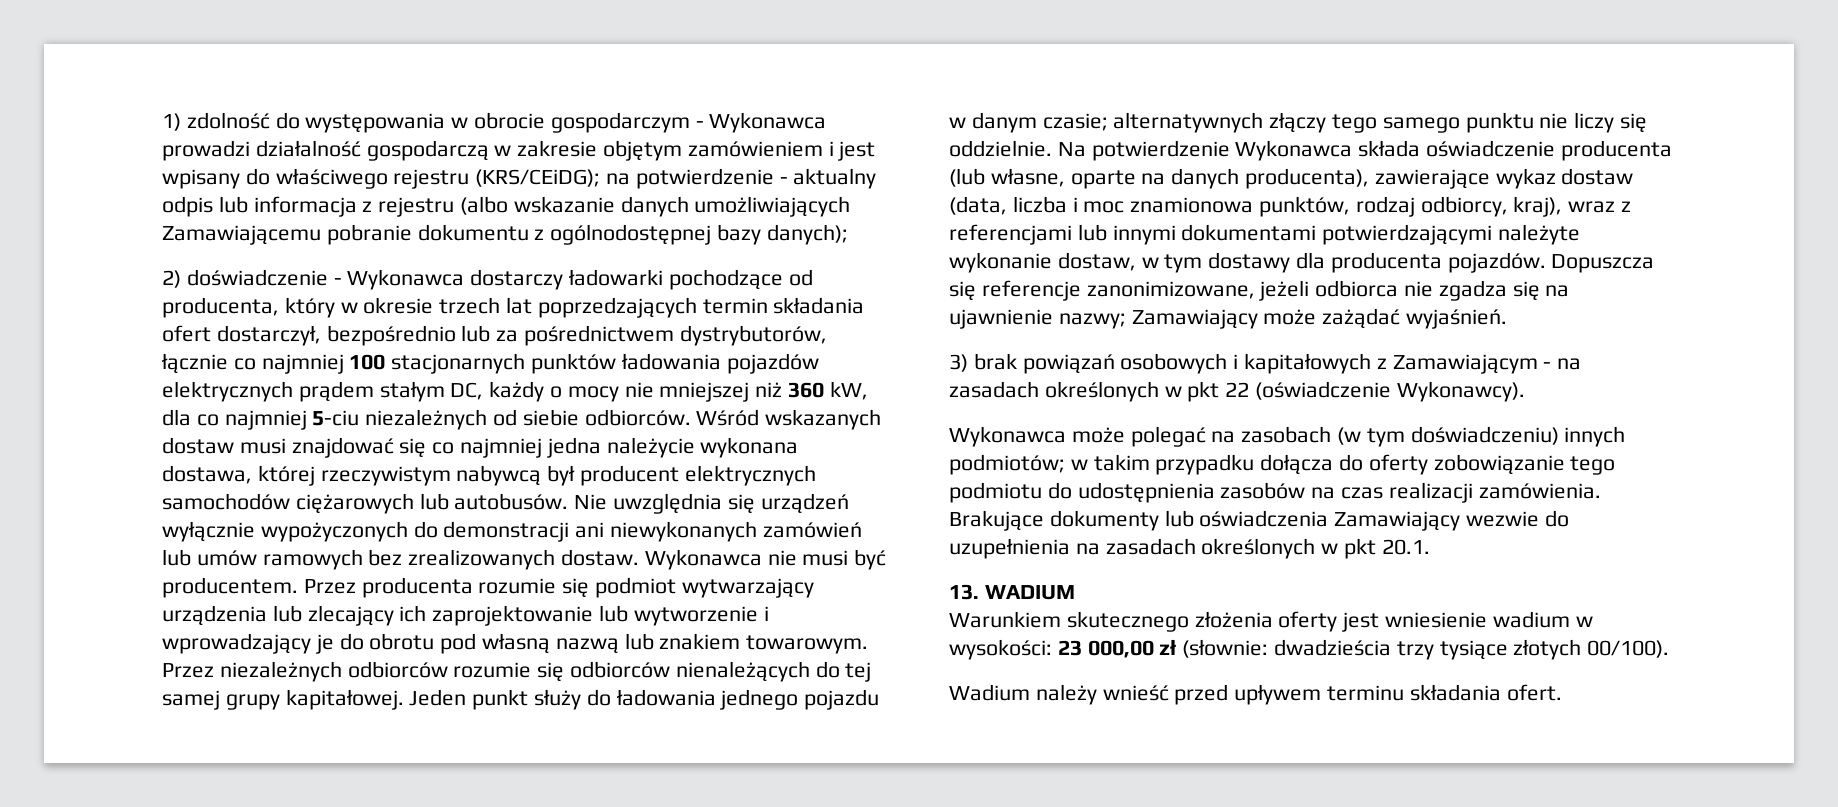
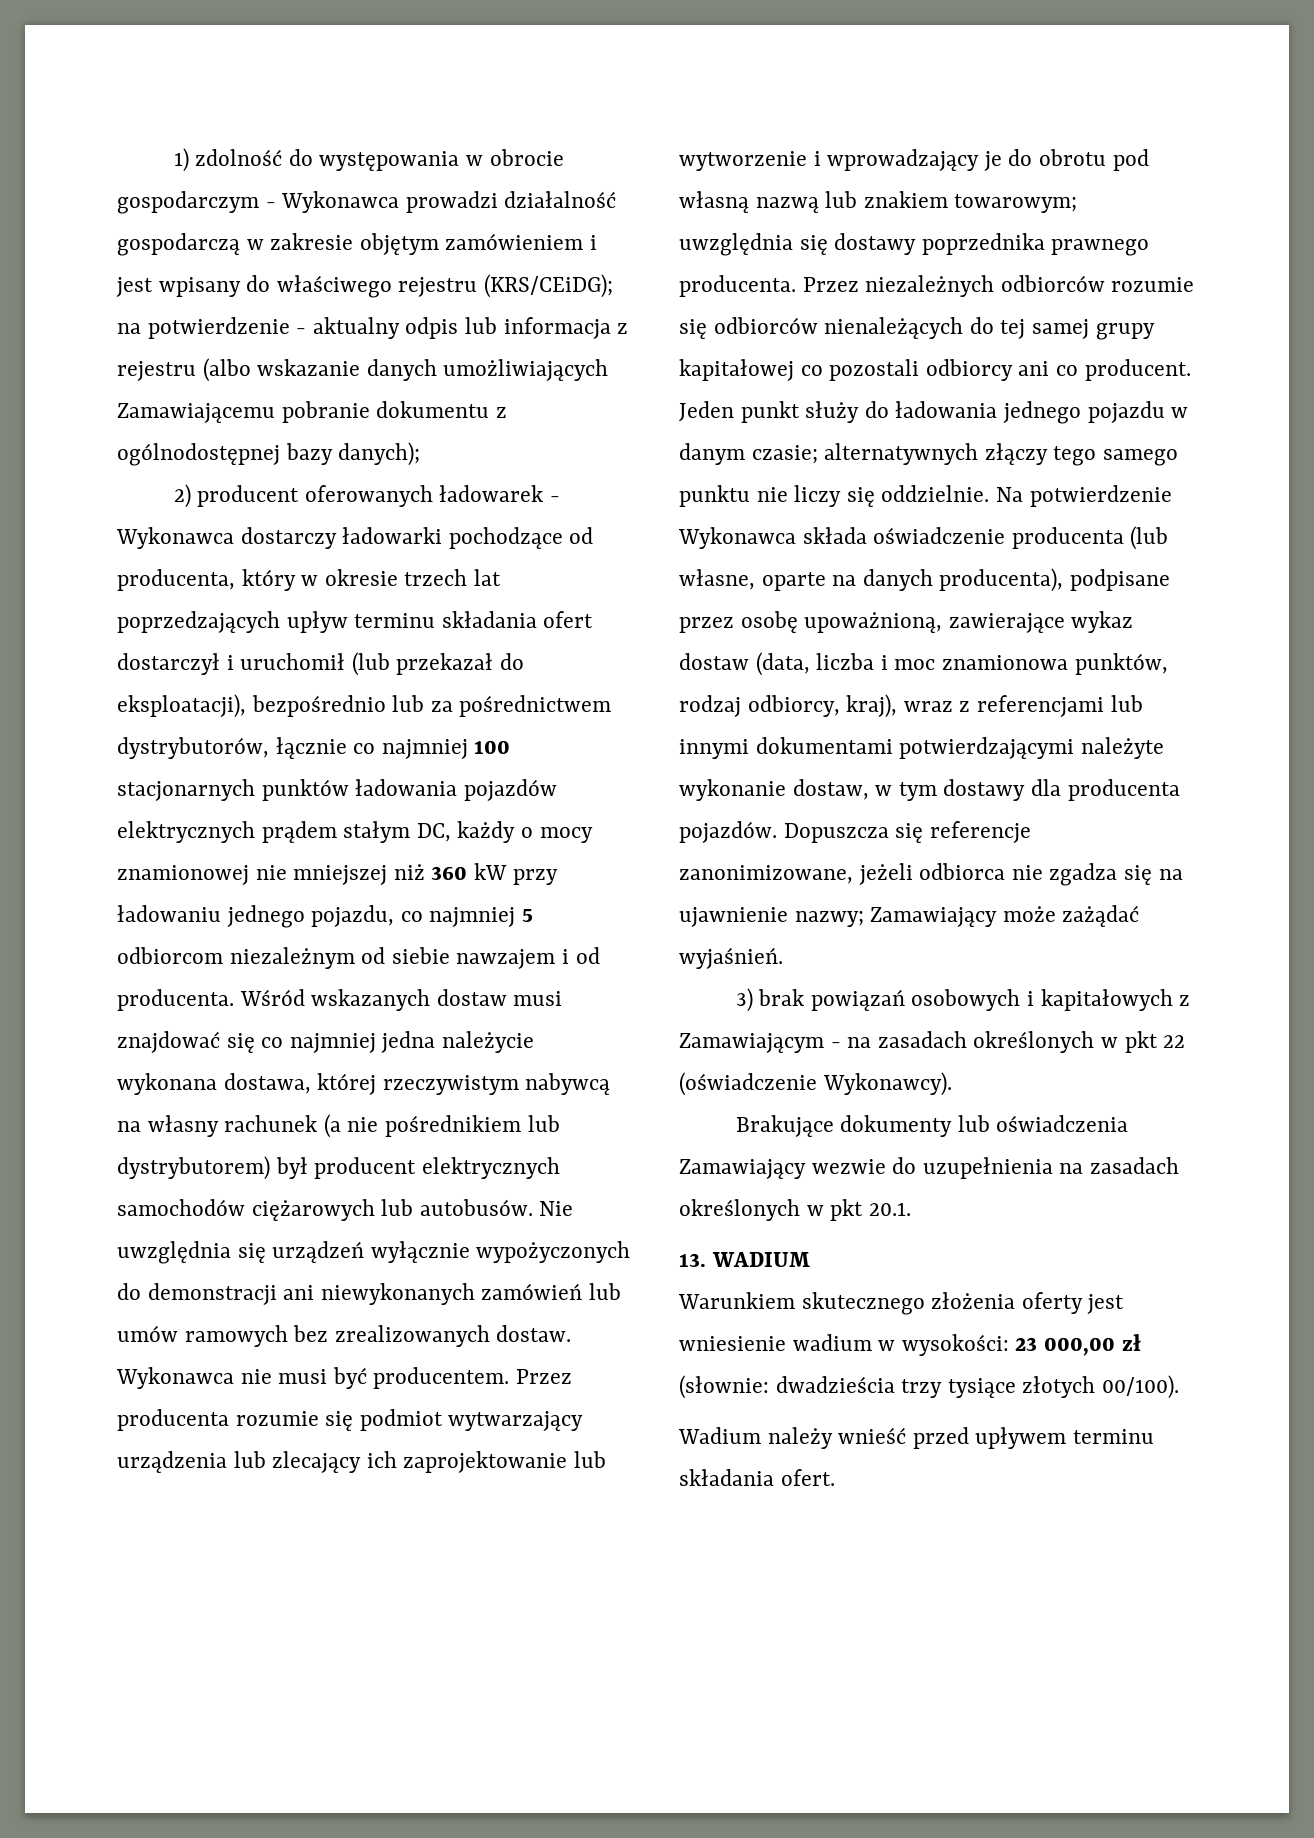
- 2) doświadczenie - Wykonawca dostarczy ładowarki pochodzące od producenta, który w okresie trzech lat poprzedzających termin składania ofert dostarczył, bezpośrednio lub za pośrednictwem dystrybutorów, łącznie co najmniej 100 stacjonarnych punktów ładowania pojazdów elektrycznych prądem stałym DC, każdy o mocy nie mniejszej niż 360 kW, dla co najmniej 5-ciu niezależnych od siebie odbiorców.
+ 2) producent oferowanych ładowarek - Wykonawca dostarczy ładowarki pochodzące od producenta, który w okresie trzech lat poprzedzających upływ terminu składania ofert dostarczył i uruchomił (lub przekazał do eksploatacji), bezpośrednio lub za pośrednictwem dystrybutorów, łącznie co najmniej 100 stacjonarnych punktów ładowania pojazdów elektrycznych prądem stałym DC, każdy o mocy znamionowej nie mniejszej niż 360 kW przy ładowaniu jednego pojazdu, co najmniej 5 odbiorcom niezależnym od siebie nawzajem i od producenta.
- Wśród wskazanych dostaw musi znajdować się co najmniej jedna należycie wykonana dostawa, której rzeczywistym nabywcą był producent elektrycznych samochodów ciężarowych lub autobusów.
+ Wśród wskazanych dostaw musi znajdować się co najmniej jedna należycie wykonana dostawa, której rzeczywistym nabywcą na własny rachunek (a nie pośrednikiem lub dystrybutorem) był producent elektrycznych samochodów ciężarowych lub autobusów.
- Przez producenta rozumie się podmiot wytwarzający urządzenia lub zlecający ich zaprojektowanie lub wytworzenie i wprowadzający je do obrotu pod własną nazwą lub znakiem towarowym.
+ Przez producenta rozumie się podmiot wytwarzający urządzenia lub zlecający ich zaprojektowanie lub wytworzenie i wprowadzający je do obrotu pod własną nazwą lub znakiem towarowym; uwzględnia się dostawy poprzednika prawnego producenta.
- Przez niezależnych odbiorców rozumie się odbiorców nienależących do tej samej grupy kapitałowej.
+ Przez niezależnych odbiorców rozumie się odbiorców nienależących do tej samej grupy kapitałowej co pozostali odbiorcy ani co producent.
- Na potwierdzenie Wykonawca składa oświadczenie producenta (lub własne, oparte na danych producenta), zawierające wykaz dostaw (data, liczba i moc znamionowa punktów, rodzaj odbiorcy, kraj), wraz z referencjami lub innymi dokumentami potwierdzającymi należyte wykonanie dostaw, w tym dostawy dla producenta pojazdów.
+ Na potwierdzenie Wykonawca składa oświadczenie producenta (lub własne, oparte na danych producenta), podpisane przez osobę upoważnioną, zawierające wykaz dostaw (data, liczba i moc znamionowa punktów, rodzaj odbiorcy, kraj), wraz z referencjami lub innymi dokumentami potwierdzającymi należyte wykonanie dostaw, w tym dostawy dla producenta pojazdów.
- Wykonawca może polegać na zasobach (w tym doświadczeniu) innych podmiotów; w takim przypadku dołącza do oferty zobowiązanie tego podmiotu do udostępnienia zasobów na czas realizacji zamówienia.

